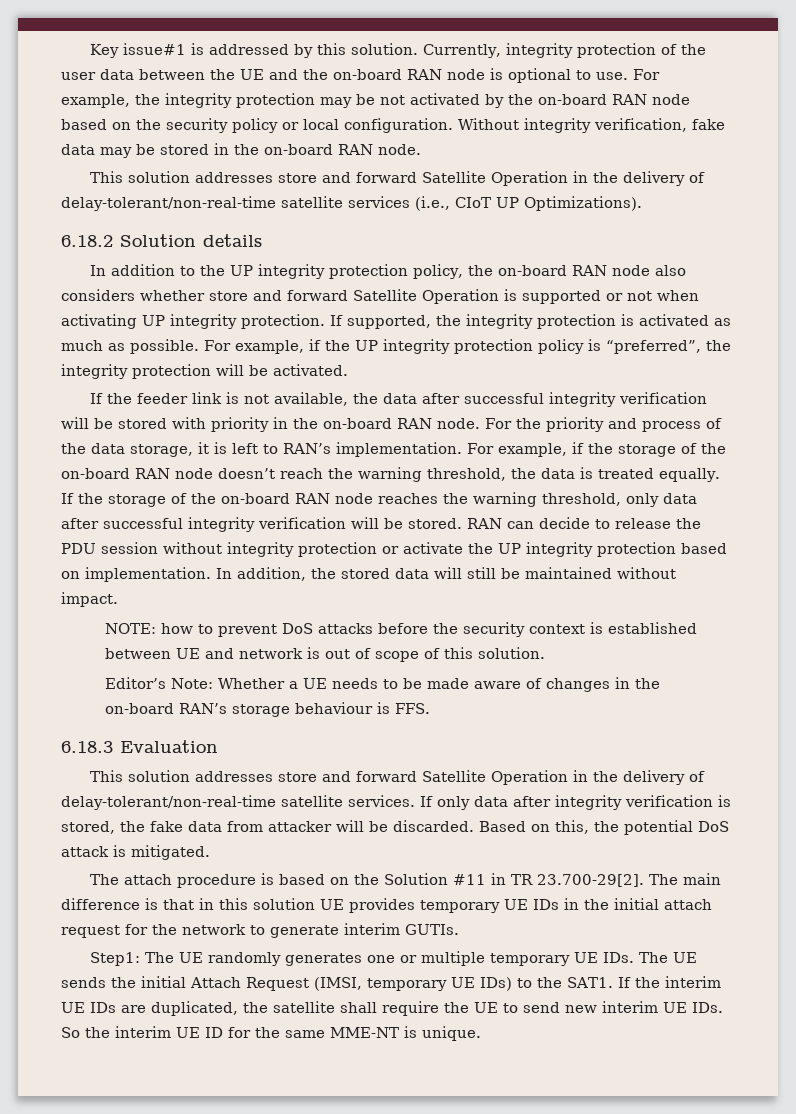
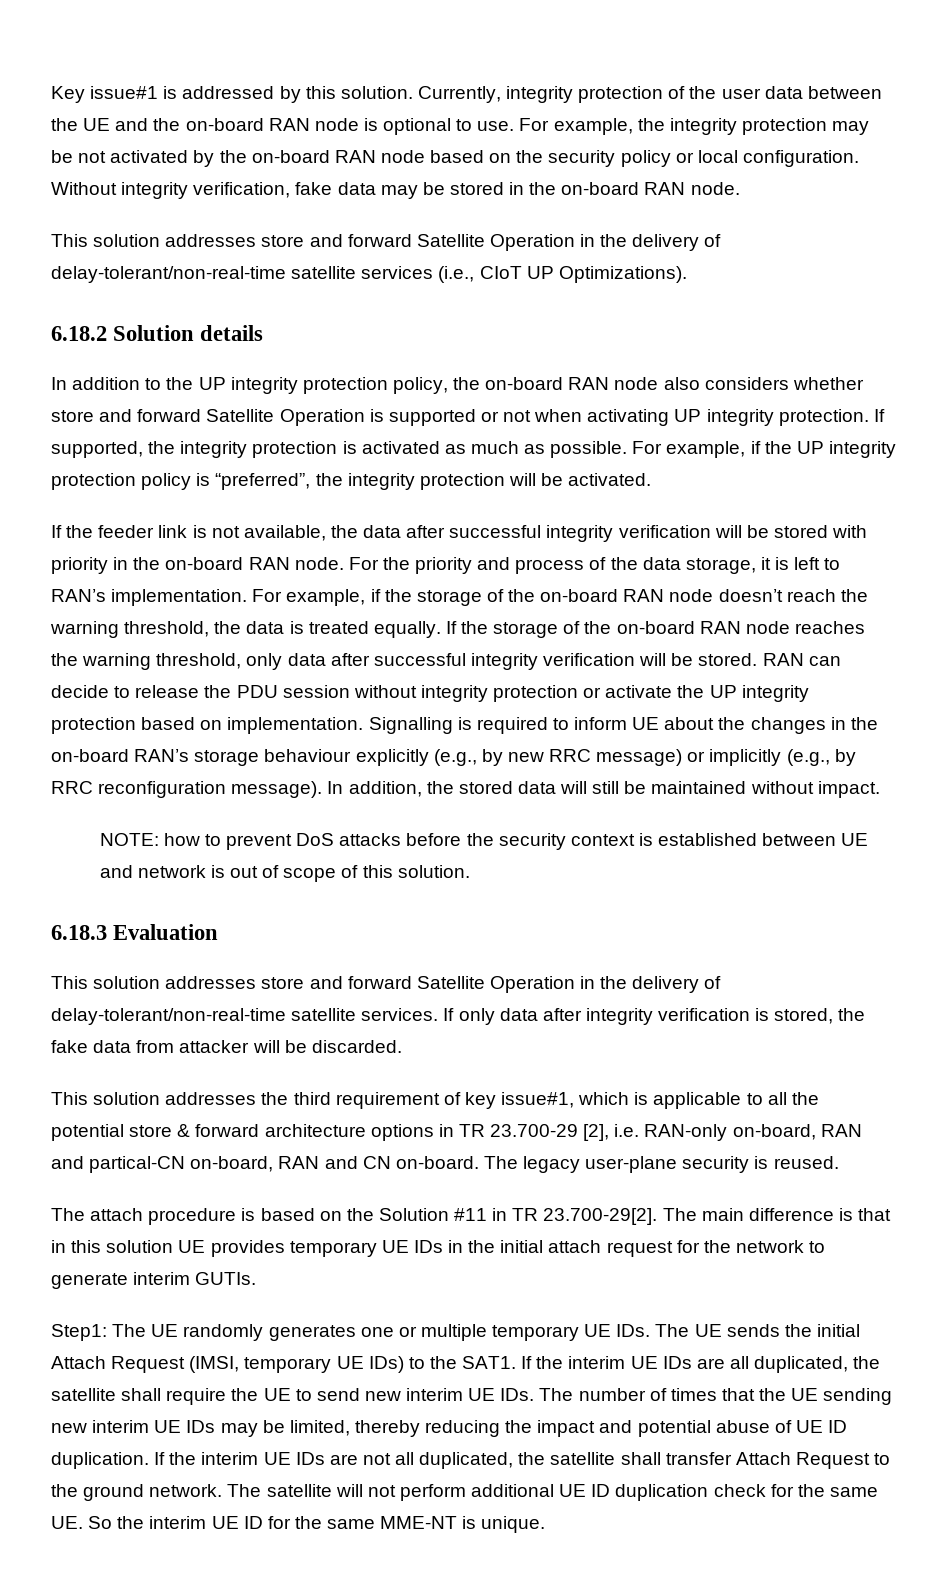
+ Signalling is required to inform UE about the changes in the on-board RAN’s storage behaviour explicitly (e.g., by new RRC message) or implicitly (e.g., by RRC reconfiguration message).
- Editor’s Note: Whether a UE needs to be made aware of changes in the on-board RAN’s storage behaviour is FFS.
- If only data after integrity verification is stored, the fake data from attacker will be discarded. Based on this, the potential DoS attack is mitigated.
+ If only data after integrity verification is stored, the fake data from attacker will be discarded.
+ This solution addresses the third requirement of key issue#1, which is applicable to all the potential store & forward architecture options in TR 23.700-29 [2], i.e. RAN-only on-board, RAN and partical-CN on-board, RAN and CN on-board. The legacy user-plane security is reused.
- If the interim UE IDs are duplicated, the satellite shall require the UE to send new interim UE IDs. So the interim UE ID for the same MME-NT is unique.
+ If the interim UE IDs are all duplicated, the satellite shall require the UE to send new interim UE IDs. The number of times that the UE sending new interim UE IDs may be limited, thereby reducing the impact and potential abuse of UE ID duplication. If the interim UE IDs are not all duplicated, the satellite shall transfer Attach Request to the ground network. The satellite will not perform additional UE ID duplication check for the same UE. So the interim UE ID for the same MME-NT is unique.

